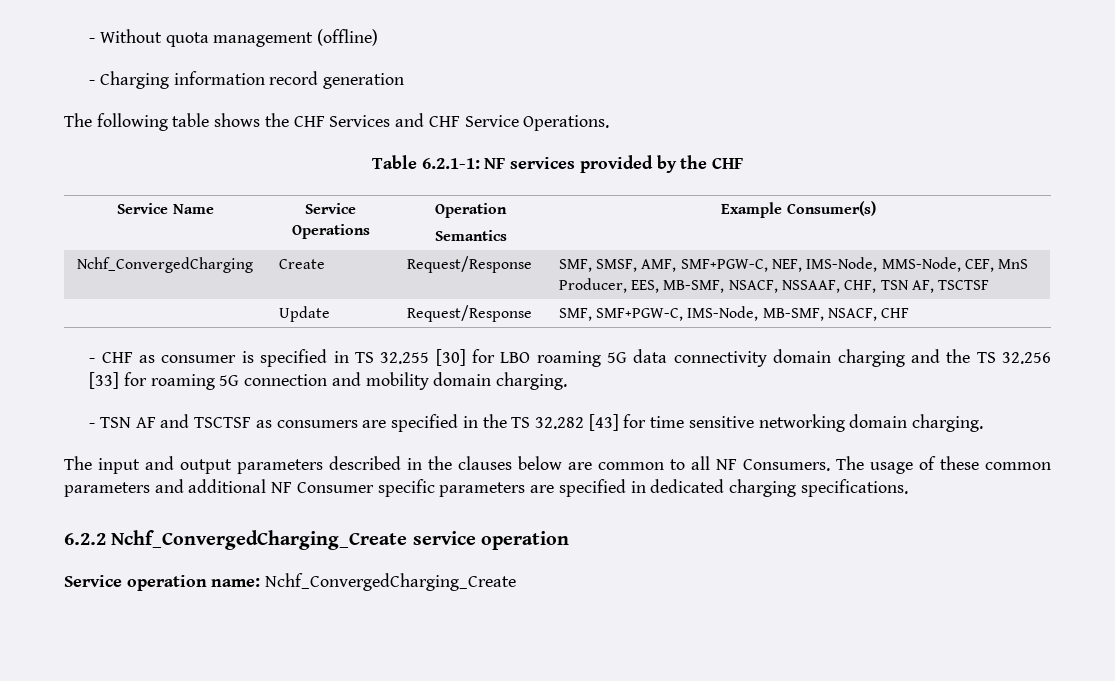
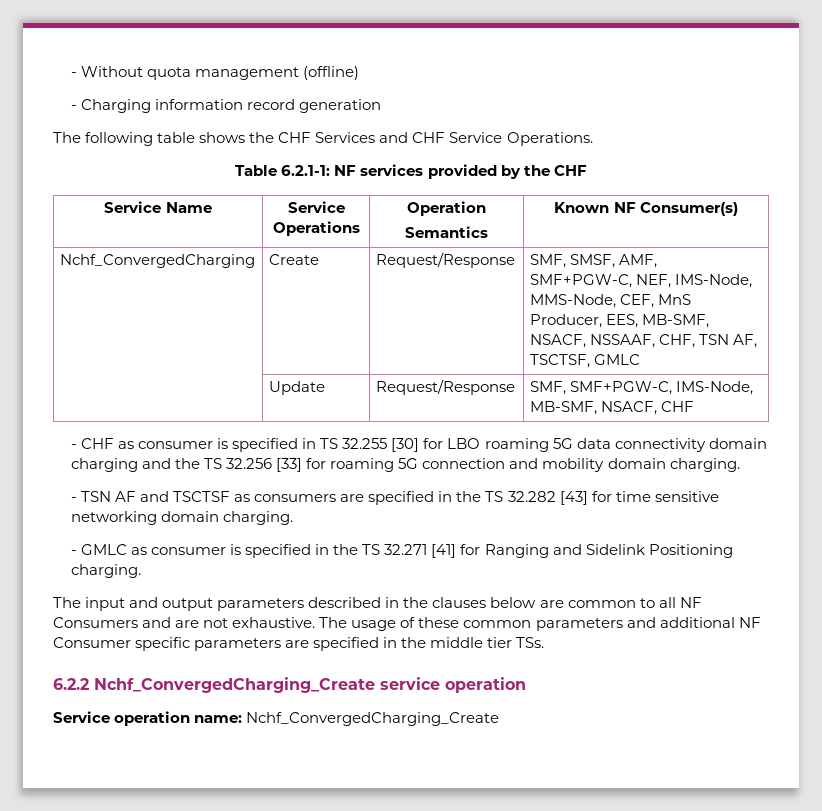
  Service Name | Service Operations | Operation
- Semantics | Example Consumer(s)
+ Semantics | Known NF Consumer(s)
- Nchf_ConvergedCharging | Create | Request/Response | SMF, SMSF, AMF, SMF+PGW-C, NEF, IMS-Node, MMS-Node, CEF, MnS Producer, EES, MB-SMF, NSACF, NSSAAF, CHF, TSN AF, TSCTSF
+ Nchf_ConvergedCharging | Create | Request/Response | SMF, SMSF, AMF, SMF+PGW-C, NEF, IMS-Node, MMS-Node, CEF, MnS Producer, EES, MB-SMF, NSACF, NSSAAF, CHF, TSN AF, TSCTSF, GMLC
+ - GMLC as consumer is specified in the TS 32.271 [41] for Ranging and Sidelink Positioning charging.
- The input and output parameters described in the clauses below are common to all NF Consumers.
+ The input and output parameters described in the clauses below are common to all NF Consumers and are not exhaustive.
- The usage of these common parameters and additional NF Consumer specific parameters are specified in dedicated charging specifications.
+ The usage of these common parameters and additional NF Consumer specific parameters are specified in the middle tier TSs.

